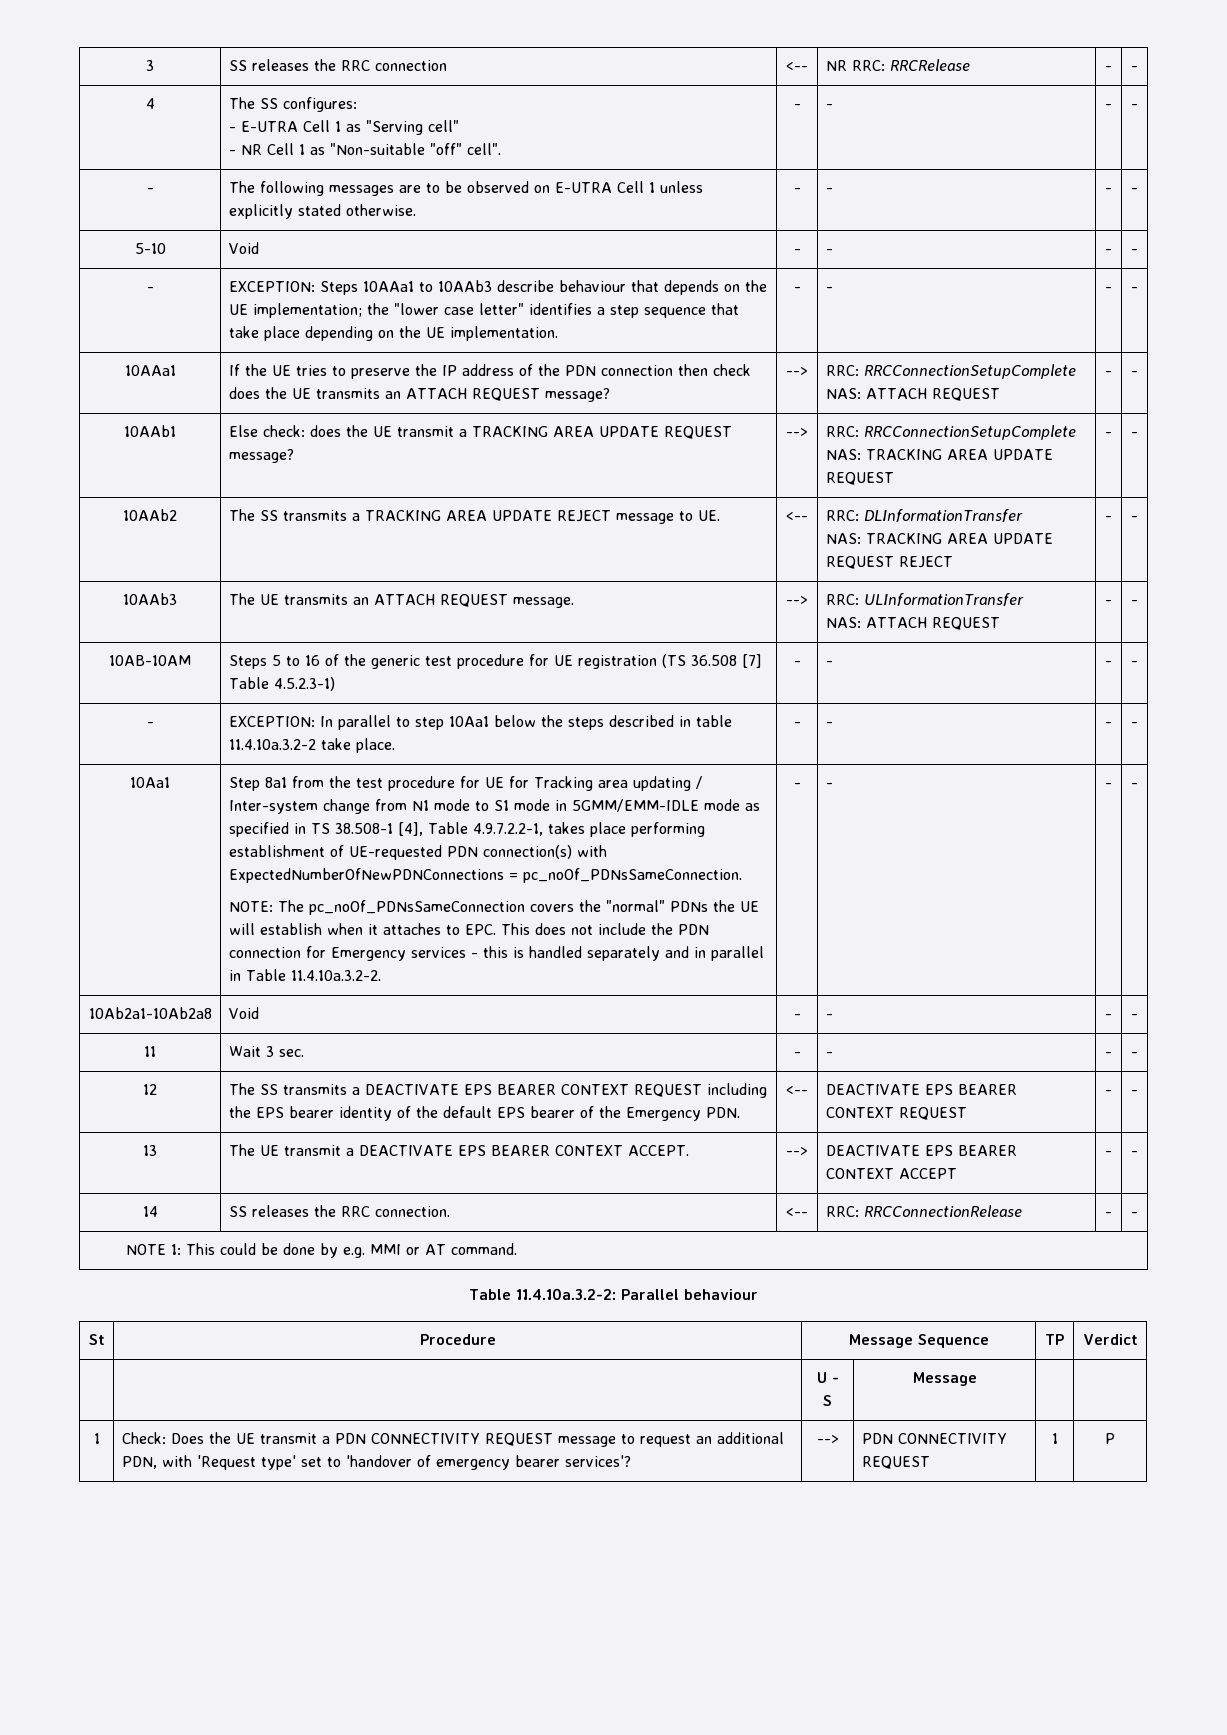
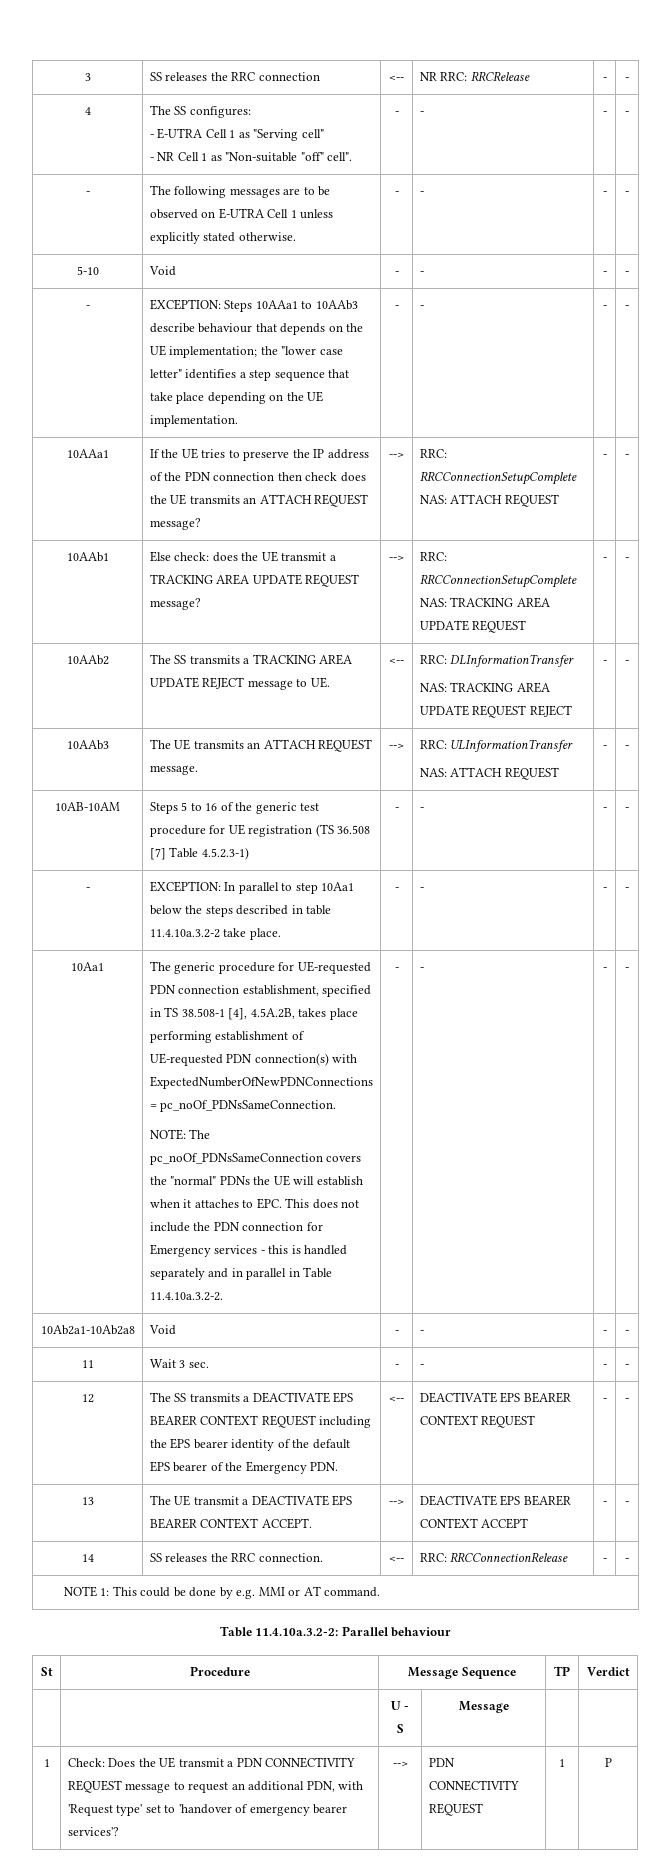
- Step 8a1 from the test procedure for UE for Tracking area updating / Inter-system change from N1 mode to S1 mode in 5GMM/EMM-IDLE mode as specified in TS 38.508-1 [4], Table 4.9.7.2.2-1, takes place performing establishment of UE-requested PDN connection(s) with ExpectedNumberOfNewPDNConnections = pc_noOf_PDNsSameConnection.
+ The generic procedure for UE-requested PDN connection establishment, specified in TS 38.508-1 [4], 4.5A.2B, takes place performing establishment of UE-requested PDN connection(s) with ExpectedNumberOfNewPDNConnections = pc_noOf_PDNsSameConnection.

